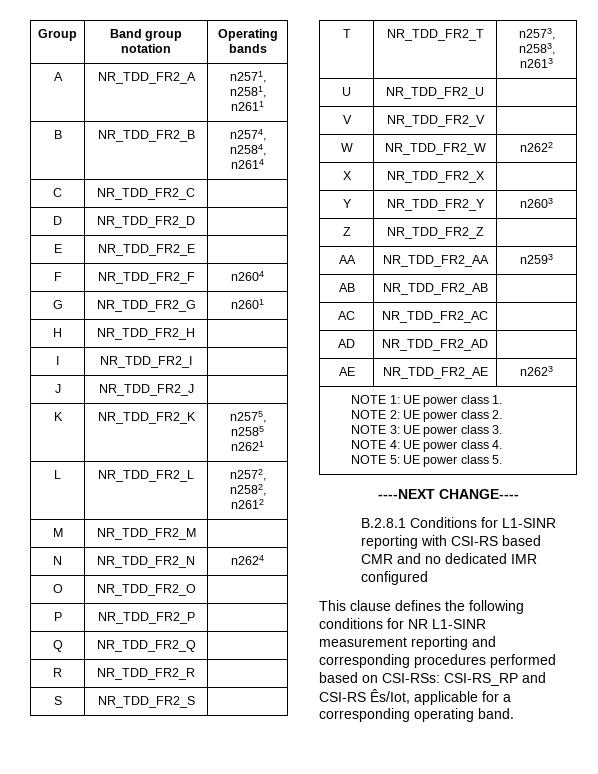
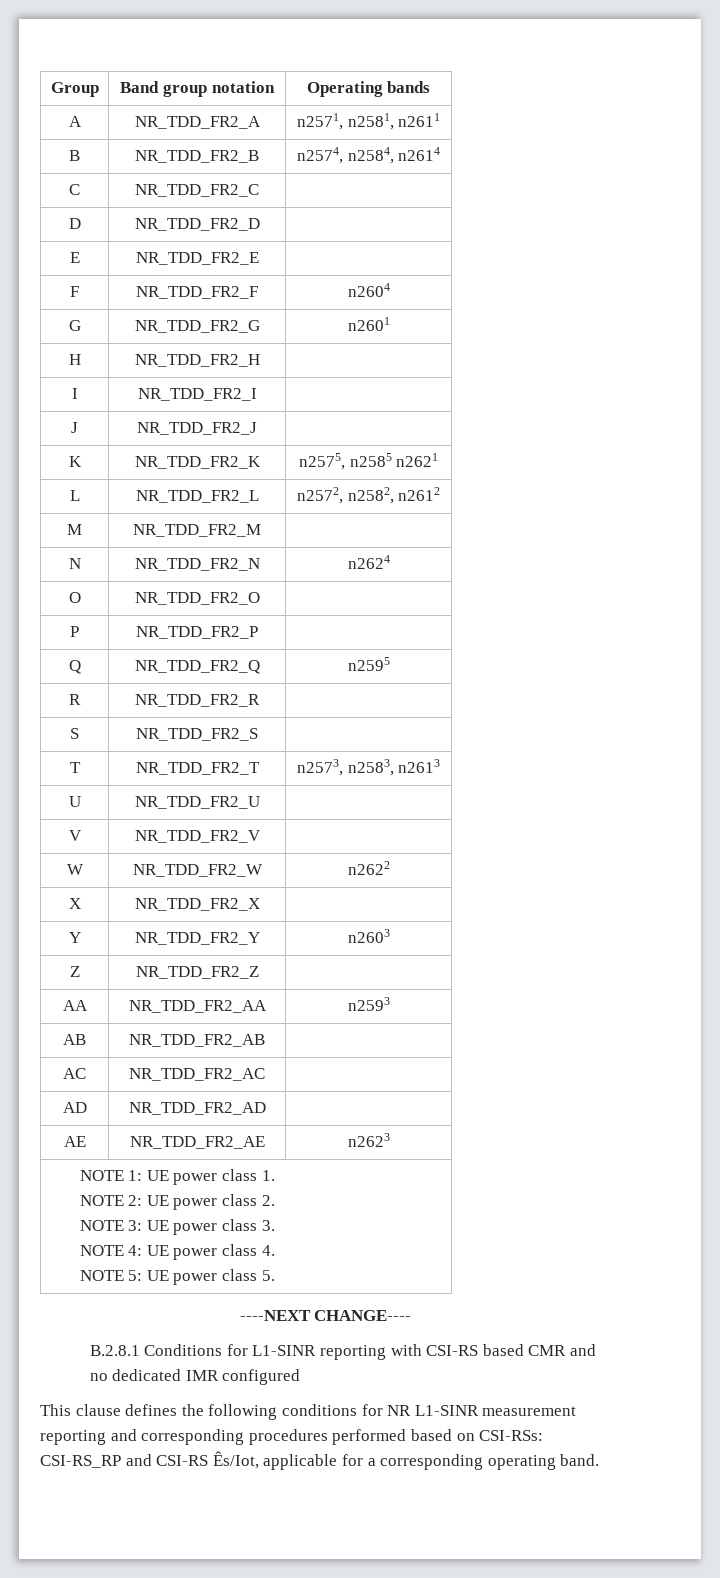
- Q | NR_TDD_FR2_Q |
+ Q | NR_TDD_FR2_Q | n2595

